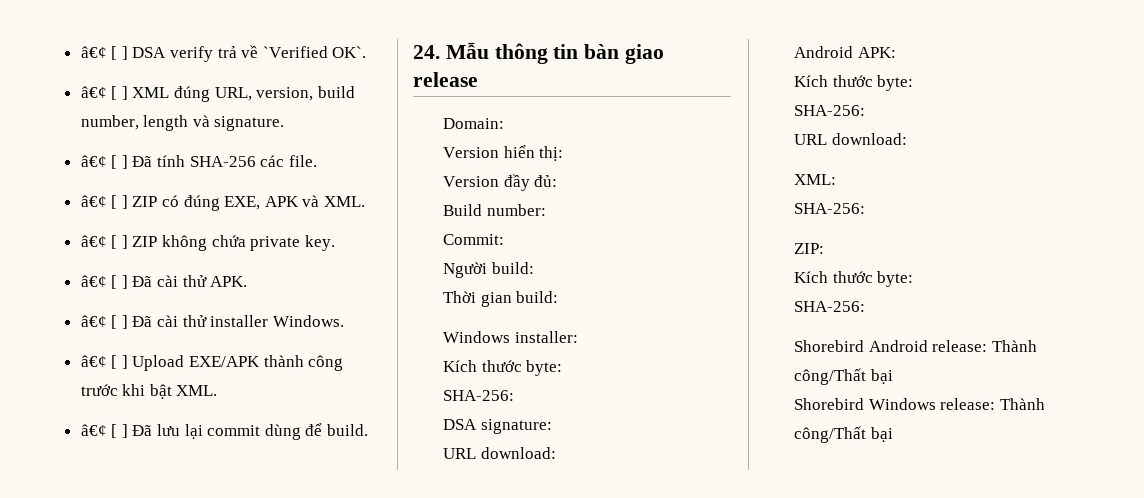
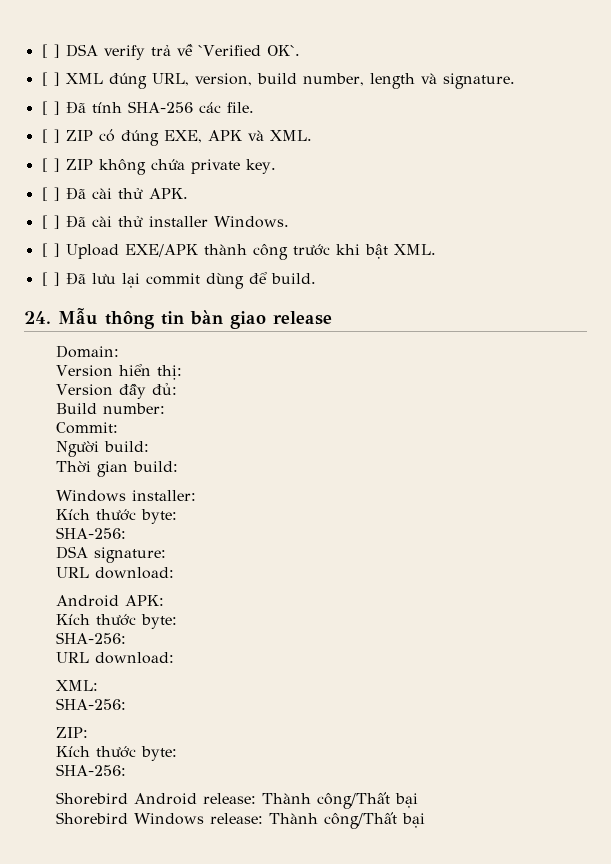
- â€¢ [ ] DSA verify trả về `Verified OK`.
+ [ ] DSA verify trả về `Verified OK`.
- â€¢ [ ] XML đúng URL, version, build number, length và signature.
+ [ ] XML đúng URL, version, build number, length và signature.
- â€¢ [ ] Đã tính SHA-256 các file.
+ [ ] Đã tính SHA-256 các file.
- â€¢ [ ] ZIP có đúng EXE, APK và XML.
+ [ ] ZIP có đúng EXE, APK và XML.
- â€¢ [ ] ZIP không chứa private key.
+ [ ] ZIP không chứa private key.
- â€¢ [ ] Đã cài thử APK.
+ [ ] Đã cài thử APK.
- â€¢ [ ] Đã cài thử installer Windows.
+ [ ] Đã cài thử installer Windows.
- â€¢ [ ] Upload EXE/APK thành công trước khi bật XML.
+ [ ] Upload EXE/APK thành công trước khi bật XML.
- â€¢ [ ] Đã lưu lại commit dùng để build.
+ [ ] Đã lưu lại commit dùng để build.

